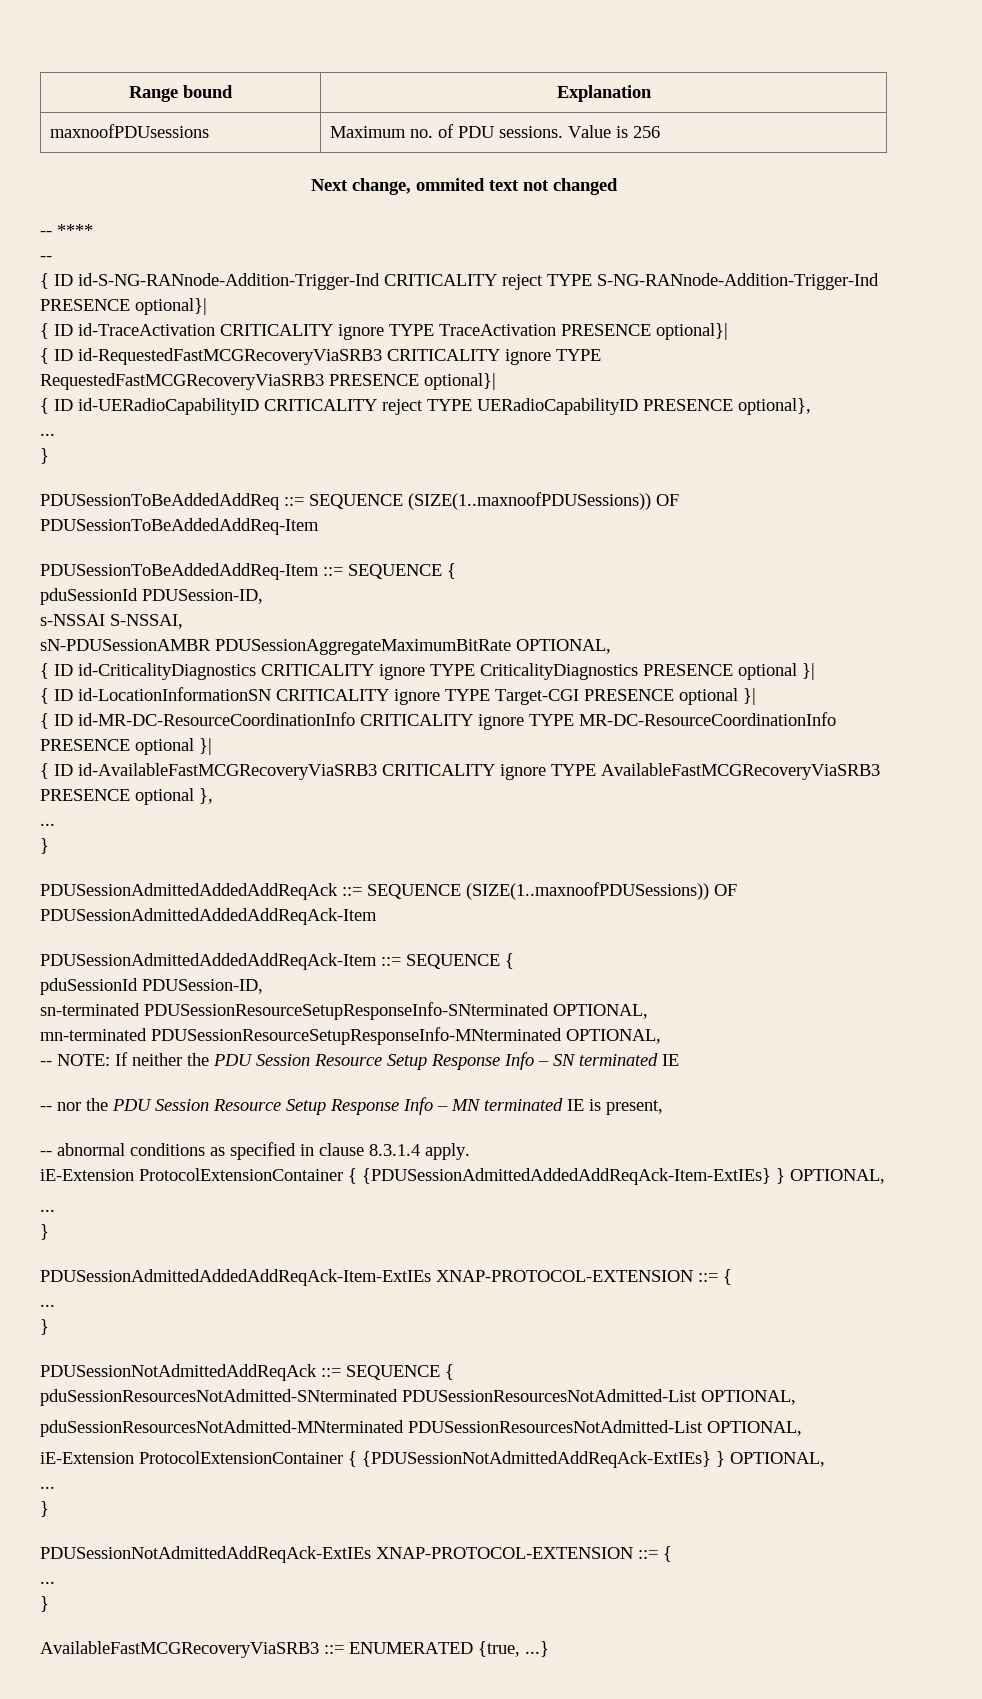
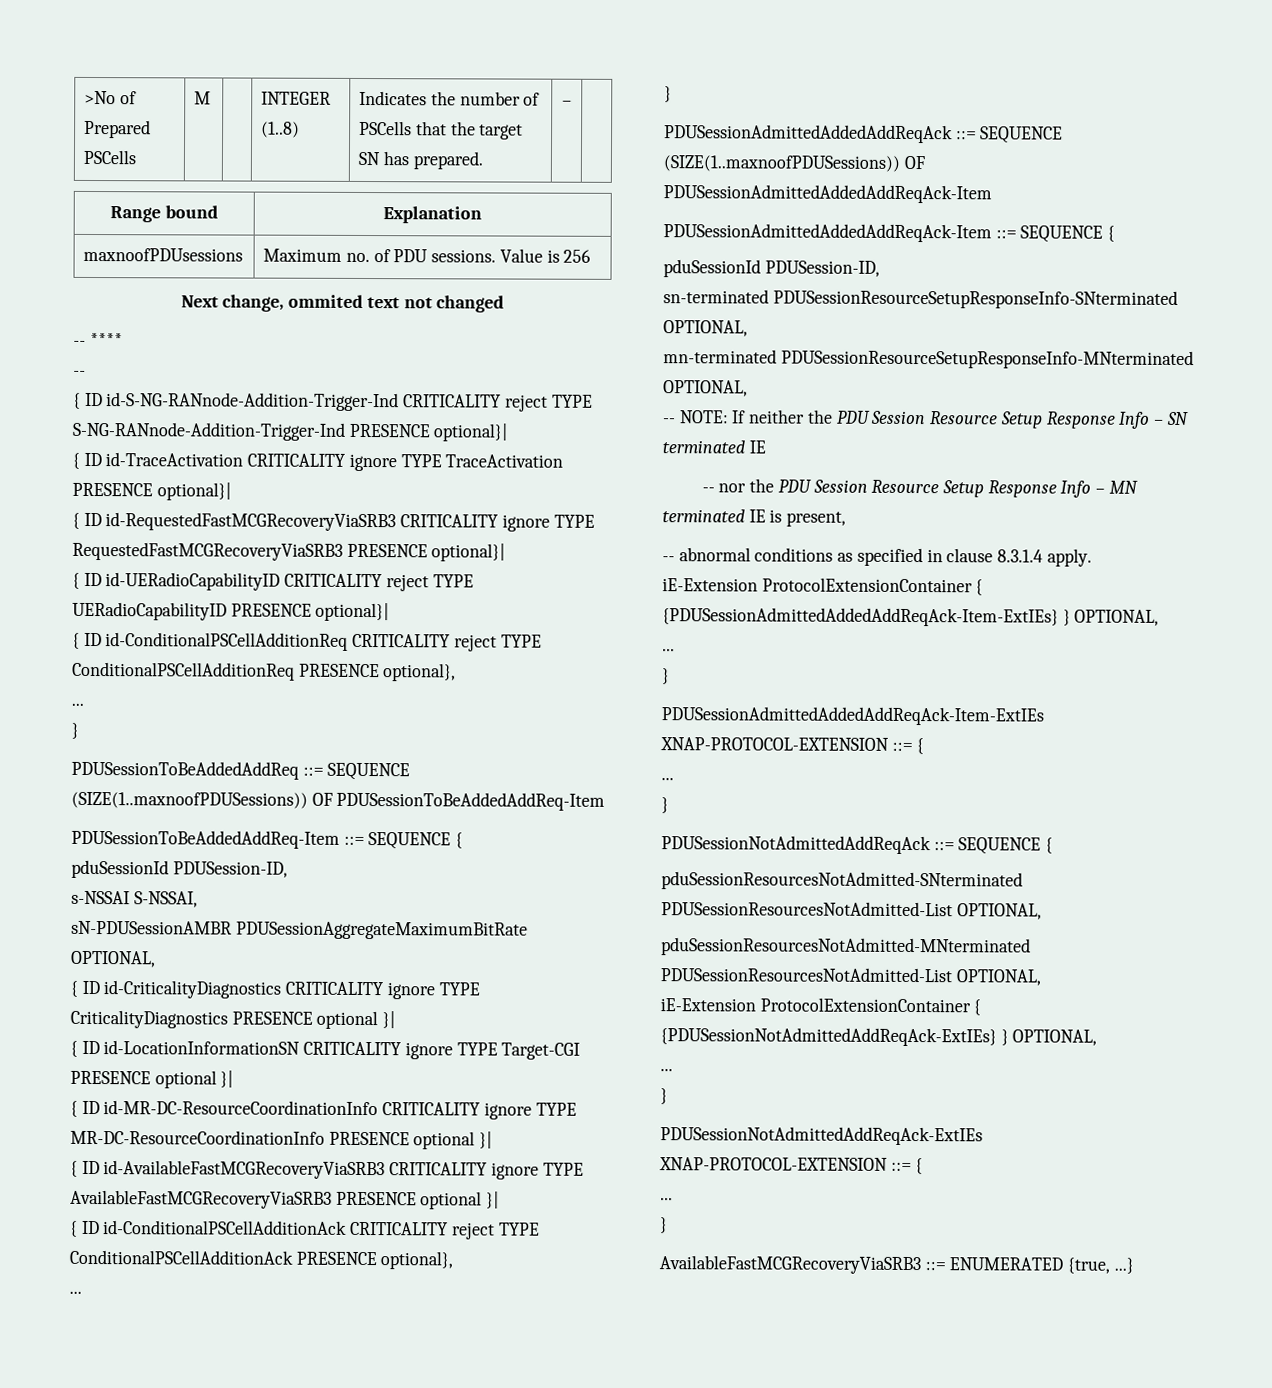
+ >No of Prepared PSCells | M | | INTEGER (1..8) | Indicates the number of PSCells that the target SN has prepared. | – |
- { ID id-UERadioCapabilityID CRITICALITY reject TYPE UERadioCapabilityID PRESENCE optional},
+ { ID id-UERadioCapabilityID CRITICALITY reject TYPE UERadioCapabilityID PRESENCE optional}|
+ { ID id-ConditionalPSCellAdditionReq CRITICALITY reject TYPE ConditionalPSCellAdditionReq PRESENCE optional},
- { ID id-AvailableFastMCGRecoveryViaSRB3 CRITICALITY ignore TYPE AvailableFastMCGRecoveryViaSRB3 PRESENCE optional },
+ { ID id-AvailableFastMCGRecoveryViaSRB3 CRITICALITY ignore TYPE AvailableFastMCGRecoveryViaSRB3 PRESENCE optional }|
+ { ID id-ConditionalPSCellAdditionAck CRITICALITY reject TYPE ConditionalPSCellAdditionAck PRESENCE optional},

